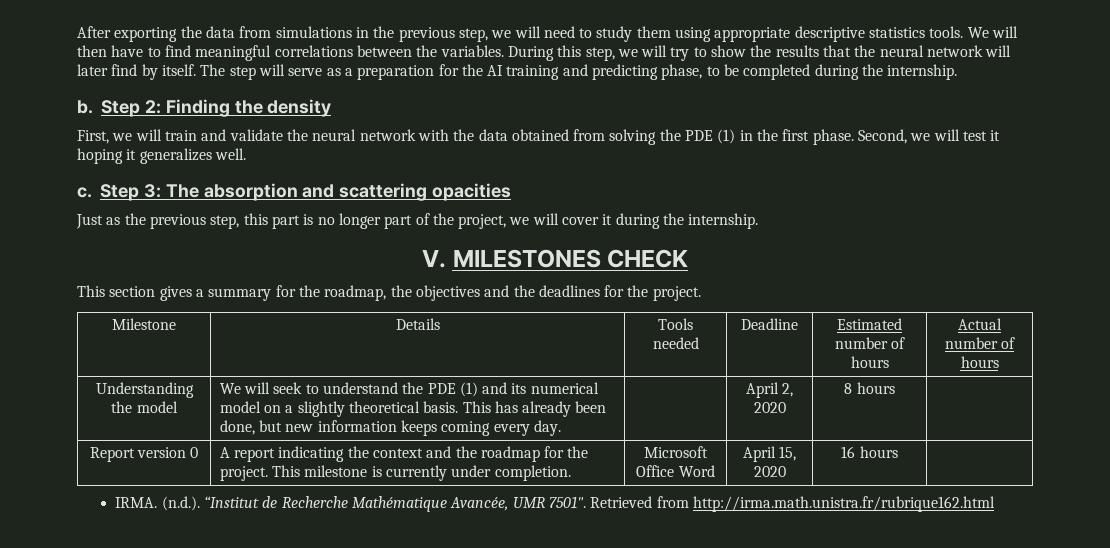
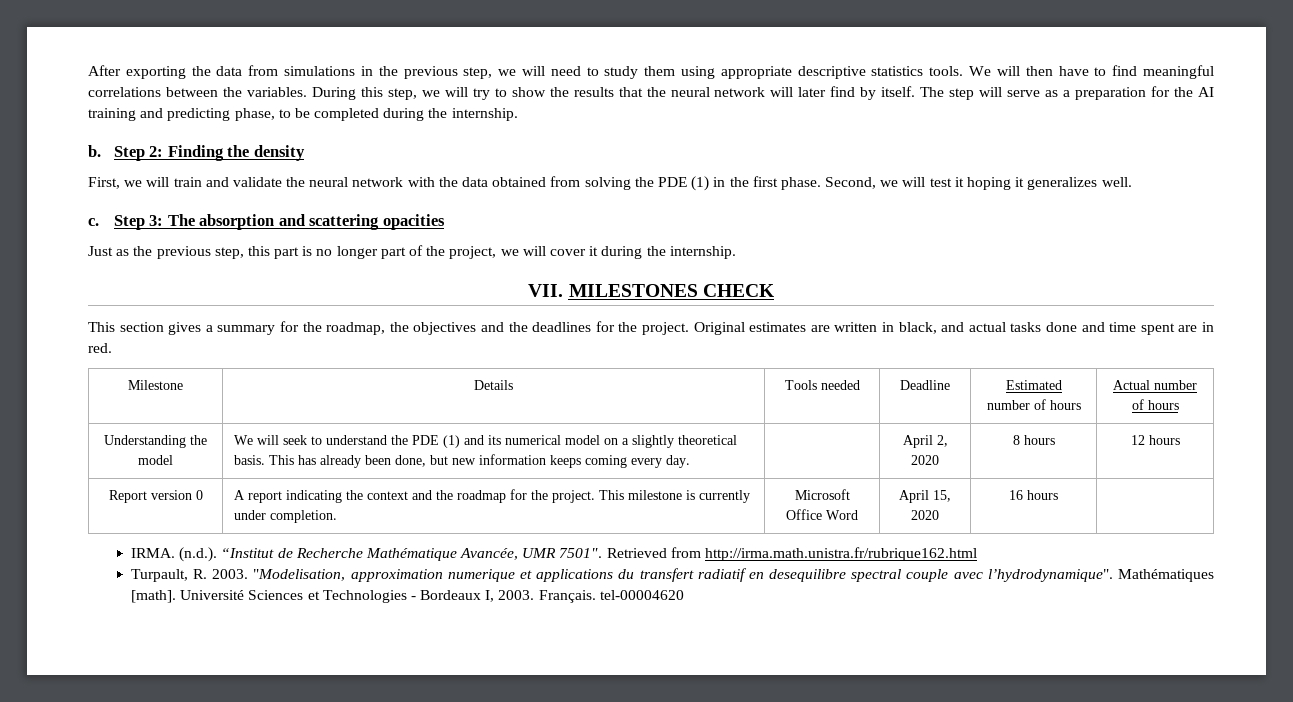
- V. MILESTONES CHECK
+ VII. MILESTONES CHECK
+ Original estimates are written in black, and actual tasks done and time spent are in red.
- Understanding the model | We will seek to understand the PDE (1) and its numerical model on a slightly theoretical basis. This has already been done, but new information keeps coming every day. | | April 2, 2020 | 8 hours |
+ Understanding the model | We will seek to understand the PDE (1) and its numerical model on a slightly theoretical basis. This has already been done, but new information keeps coming every day. | | April 2, 2020 | 8 hours | 12 hours
+ Turpault, R. 2003. "Modelisation, approximation numerique et applications du transfert radiatif en desequilibre spectral couple avec l’hydrodynamique". Mathématiques [math]. Université Sciences et Technologies - Bordeaux I, 2003. Français. tel-00004620

